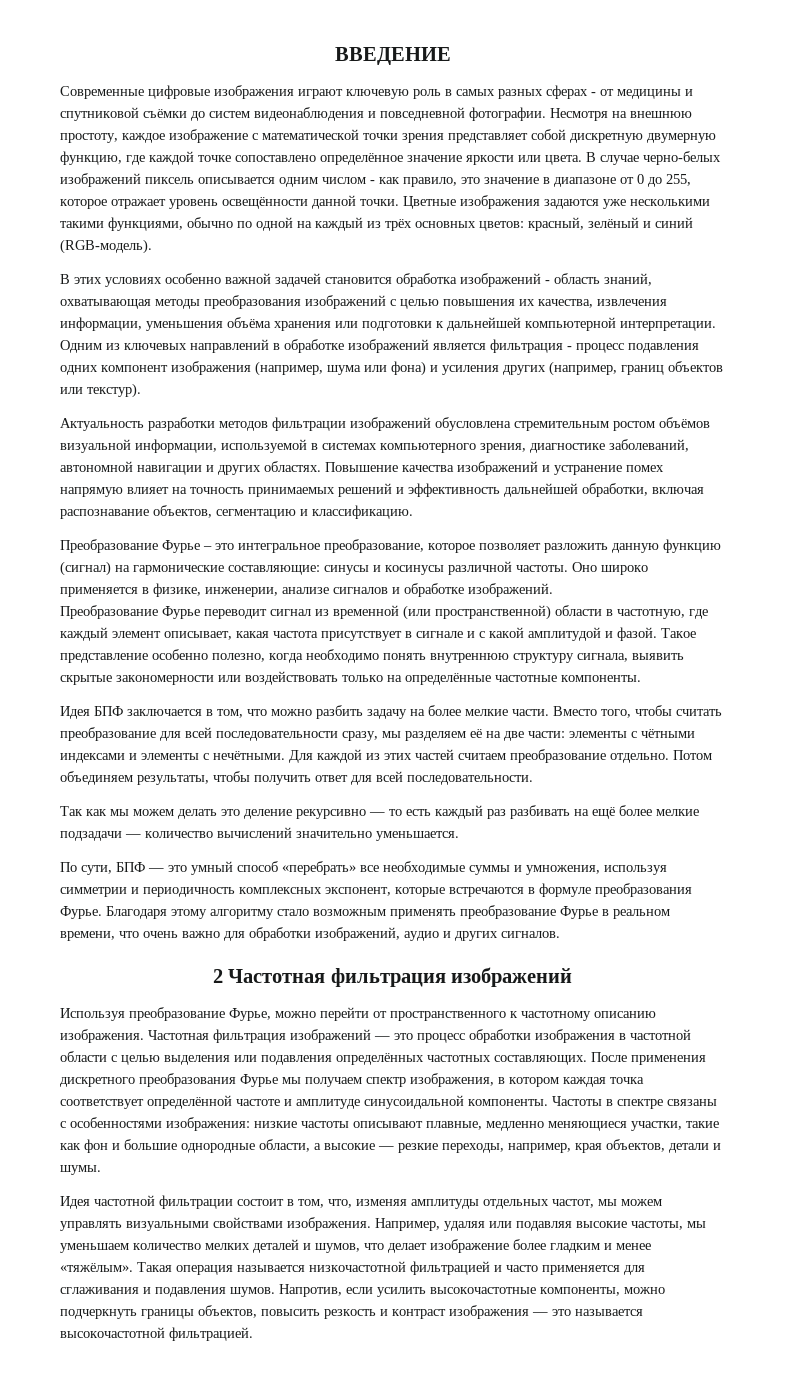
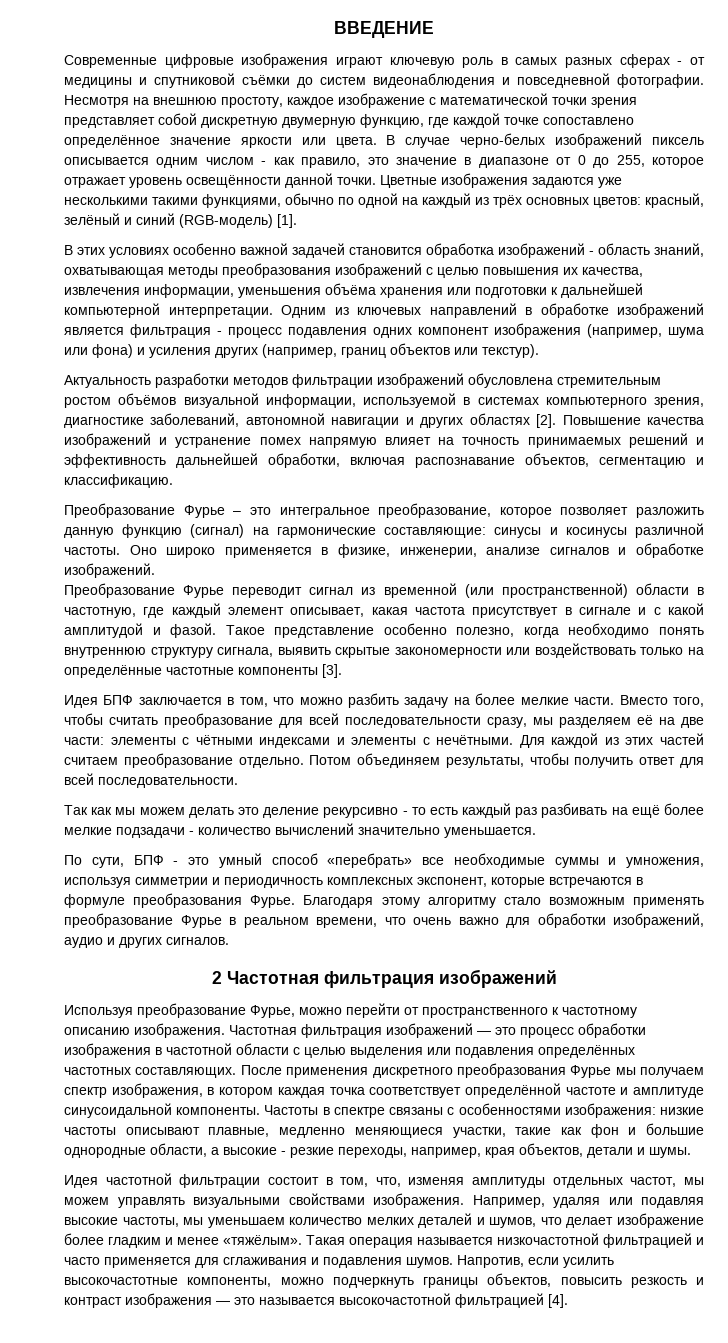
- Цветные изображения задаются уже несколькими такими функциями, обычно по одной на каждый из трёх основных цветов: красный, зелёный и синий (RGB-модель).
+ Цветные изображения задаются уже несколькими такими функциями, обычно по одной на каждый из трёх основных цветов: красный, зелёный и синий (RGB-модель) [1].
- Актуальность разработки методов фильтрации изображений обусловлена стремительным ростом объёмов визуальной информации, используемой в системах компьютерного зрения, диагностике заболеваний, автономной навигации и других областях.
+ Актуальность разработки методов фильтрации изображений обусловлена стремительным ростом объёмов визуальной информации, используемой в системах компьютерного зрения, диагностике заболеваний, автономной навигации и других областях [2].
- Такое представление особенно полезно, когда необходимо понять внутреннюю структуру сигнала, выявить скрытые закономерности или воздействовать только на определённые частотные компоненты.
+ Такое представление особенно полезно, когда необходимо понять внутреннюю структуру сигнала, выявить скрытые закономерности или воздействовать только на определённые частотные компоненты [3].
- Так как мы можем делать это деление рекурсивно — то есть каждый раз разбивать на ещё более мелкие подзадачи — количество вычислений значительно уменьшается.
+ Так как мы можем делать это деление рекурсивно - то есть каждый раз разбивать на ещё более мелкие подзадачи - количество вычислений значительно уменьшается.
- По сути, БПФ — это умный способ «перебрать» все необходимые суммы и умножения, используя симметрии и периодичность комплексных экспонент, которые встречаются в формуле преобразования Фурье.
+ По сути, БПФ - это умный способ «перебрать» все необходимые суммы и умножения, используя симметрии и периодичность комплексных экспонент, которые встречаются в формуле преобразования Фурье.
- Частоты в спектре связаны с особенностями изображения: низкие частоты описывают плавные, медленно меняющиеся участки, такие как фон и большие однородные области, а высокие — резкие переходы, например, края объектов, детали и шумы.
+ Частоты в спектре связаны с особенностями изображения: низкие частоты описывают плавные, медленно меняющиеся участки, такие как фон и большие однородные области, а высокие - резкие переходы, например, края объектов, детали и шумы.
- Напротив, если усилить высокочастотные компоненты, можно подчеркнуть границы объектов, повысить резкость и контраст изображения — это называется высокочастотной фильтрацией.
+ Напротив, если усилить высокочастотные компоненты, можно подчеркнуть границы объектов, повысить резкость и контраст изображения — это называется высокочастотной фильтрацией [4].

